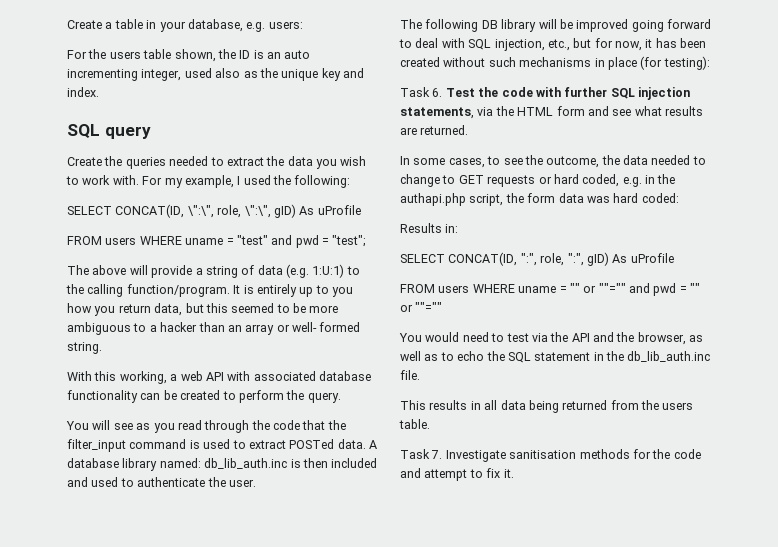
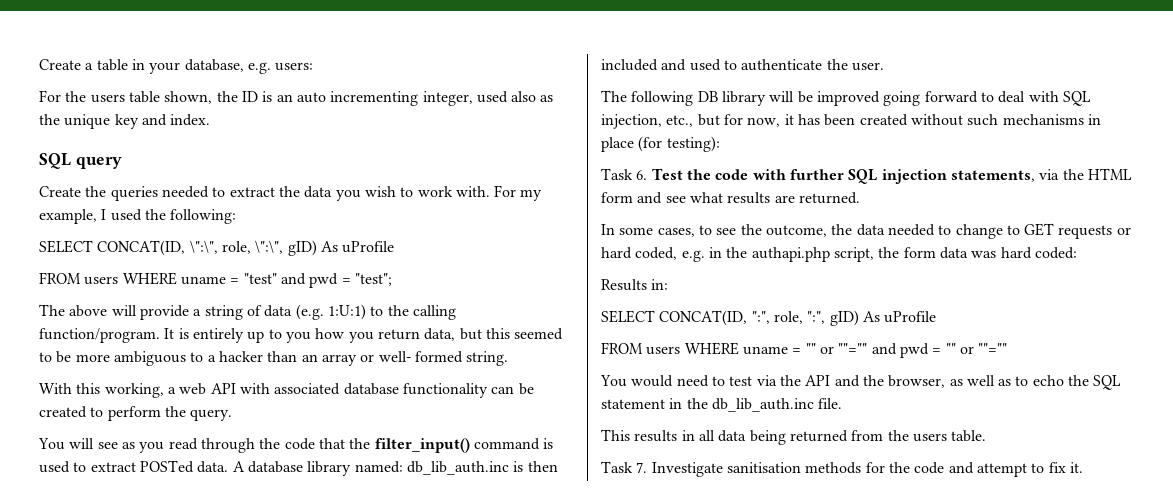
- You will see as you read through the code that the filter_input command is used to extract POSTed data.
+ You will see as you read through the code that the filter_input() command is used to extract POSTed data.

